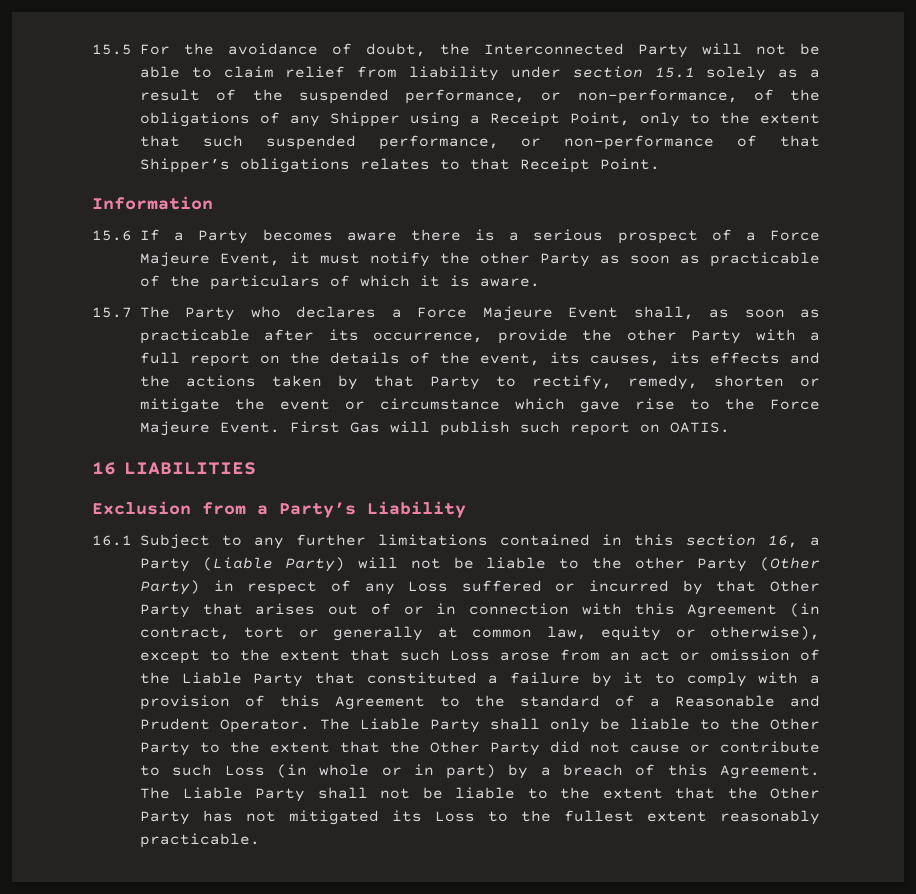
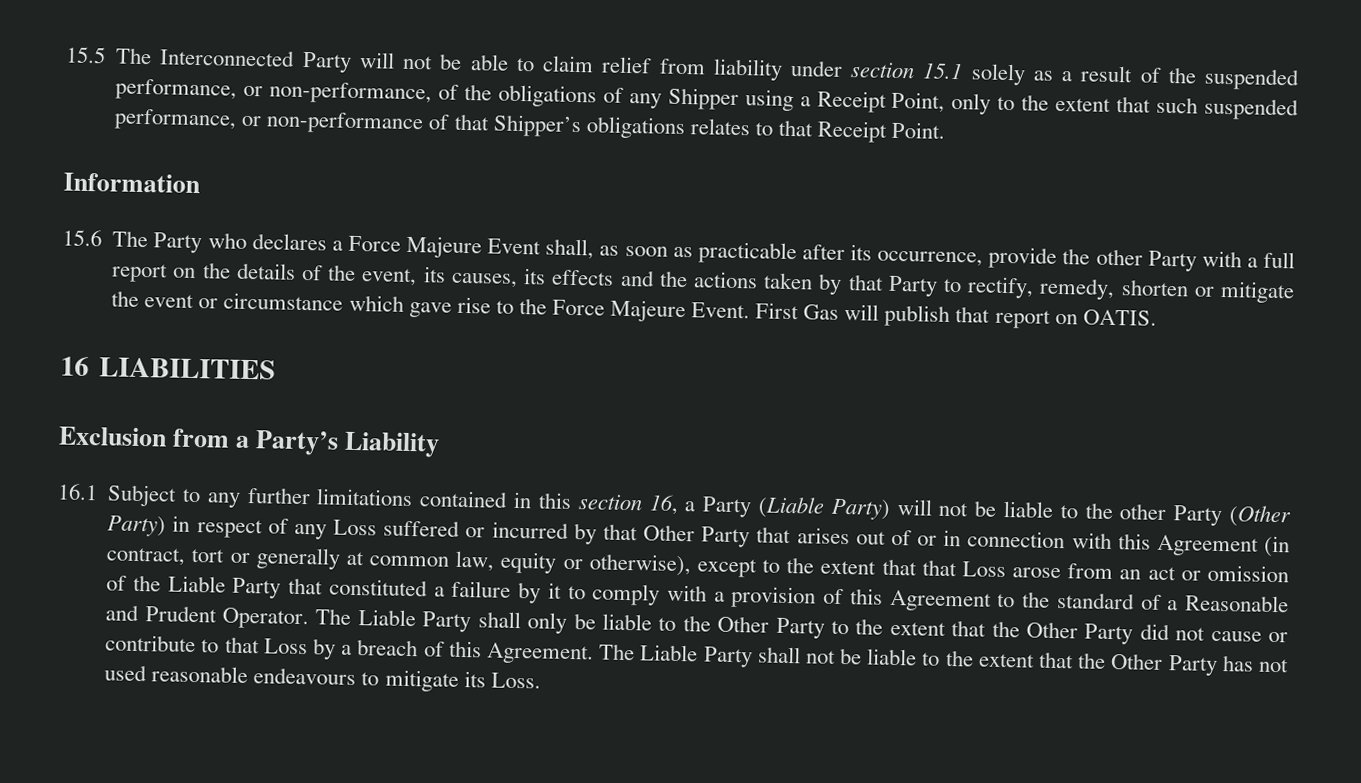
- 15.5 For the avoidance of doubt, the Interconnected Party will not be able to claim relief from liability under section 15.1 solely as a result of the suspended performance, or non-performance, of the obligations of any Shipper using a Receipt Point, only to the extent that such suspended performance, or non-performance of that Shipper’s obligations relates to that Receipt Point.
+ 15.5 The Interconnected Party will not be able to claim relief from liability under section 15.1 solely as a result of the suspended performance, or non-performance, of the obligations of any Shipper using a Receipt Point, only to the extent that such suspended performance, or non-performance of that Shipper’s obligations relates to that Receipt Point.
- 15.6 If a Party becomes aware there is a serious prospect of a Force Majeure Event, it must notify the other Party as soon as practicable of the particulars of which it is aware.
- 15.7 The Party who declares a Force Majeure Event shall, as soon as practicable after its occurrence, provide the other Party with a full report on the details of the event, its causes, its effects and the actions taken by that Party to rectify, remedy, shorten or mitigate the event or circumstance which gave rise to the Force Majeure Event.
+ 15.6 The Party who declares a Force Majeure Event shall, as soon as practicable after its occurrence, provide the other Party with a full report on the details of the event, its causes, its effects and the actions taken by that Party to rectify, remedy, shorten or mitigate the event or circumstance which gave rise to the Force Majeure Event.
- First Gas will publish such report on OATIS.
+ First Gas will publish that report on OATIS.
- 16.1 Subject to any further limitations contained in this section 16, a Party (Liable Party) will not be liable to the other Party (Other Party) in respect of any Loss suffered or incurred by that Other Party that arises out of or in connection with this Agreement (in contract, tort or generally at common law, equity or otherwise), except to the extent that such Loss arose from an act or omission of the Liable Party that constituted a failure by it to comply with a provision of this Agreement to the standard of a Reasonable and Prudent Operator.
+ 16.1 Subject to any further limitations contained in this section 16, a Party (Liable Party) will not be liable to the other Party (Other Party) in respect of any Loss suffered or incurred by that Other Party that arises out of or in connection with this Agreement (in contract, tort or generally at common law, equity or otherwise), except to the extent that that Loss arose from an act or omission of the Liable Party that constituted a failure by it to comply with a provision of this Agreement to the standard of a Reasonable and Prudent Operator.
- The Liable Party shall only be liable to the Other Party to the extent that the Other Party did not cause or contribute to such Loss (in whole or in part) by a breach of this Agreement.
+ The Liable Party shall only be liable to the Other Party to the extent that the Other Party did not cause or contribute to that Loss by a breach of this Agreement.
- The Liable Party shall not be liable to the extent that the Other Party has not mitigated its Loss to the fullest extent reasonably practicable.
+ The Liable Party shall not be liable to the extent that the Other Party has not used reasonable endeavours to mitigate its Loss.

